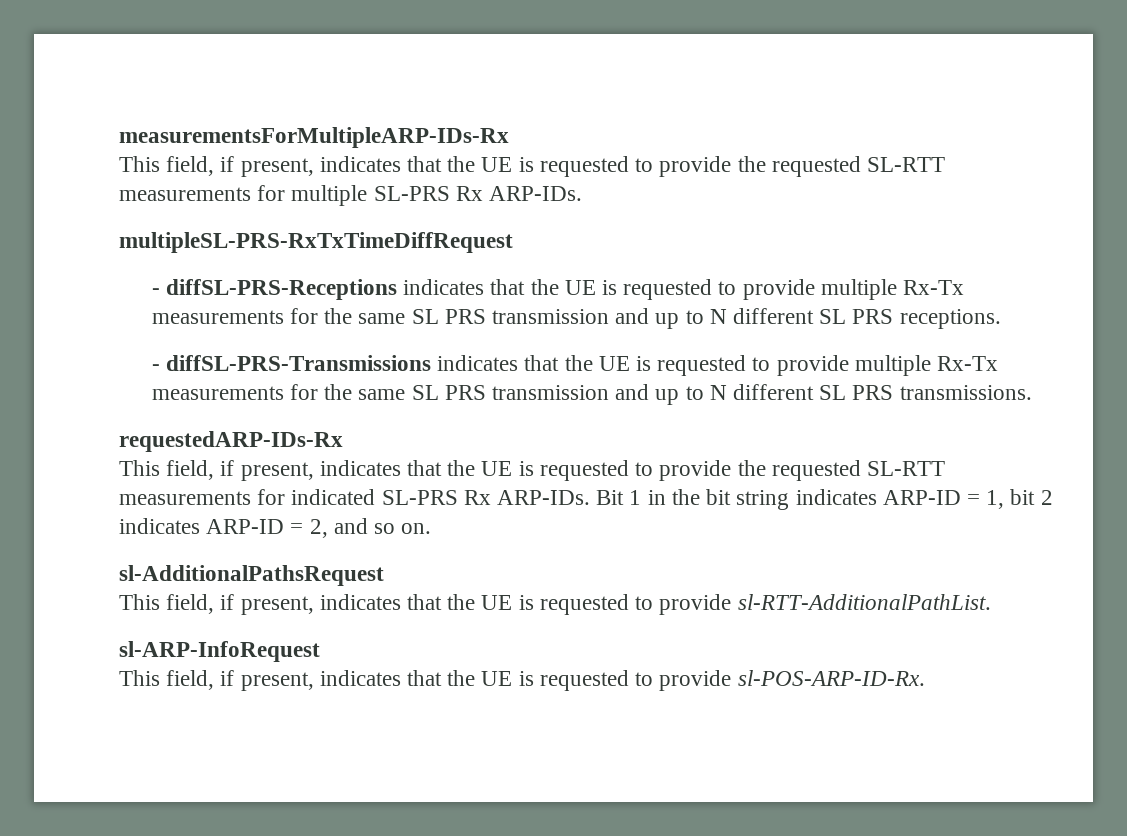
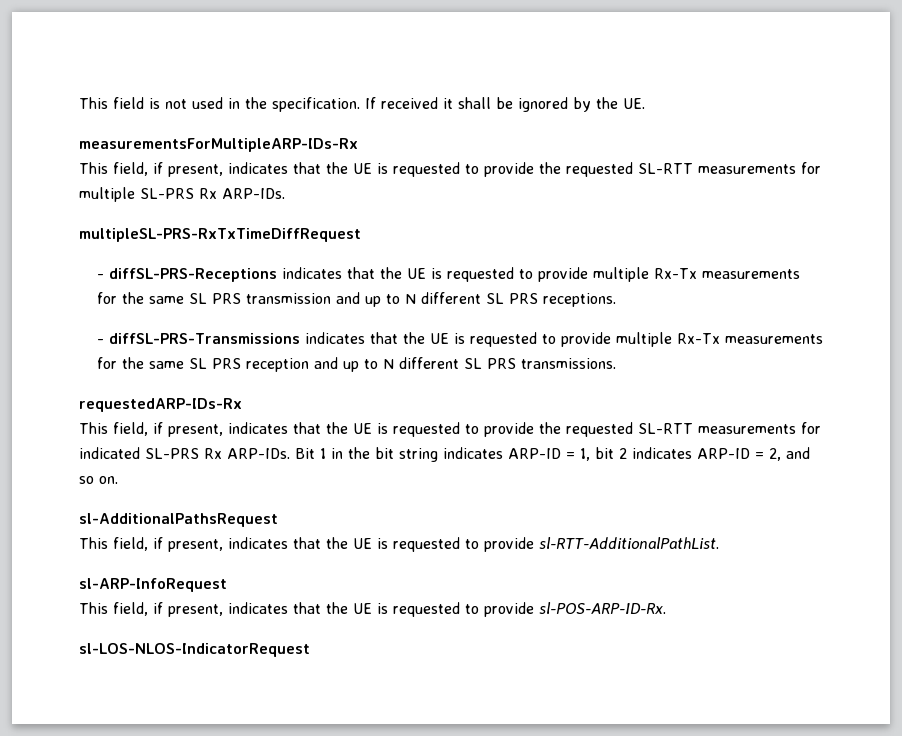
+ This field is not used in the specification. If received it shall be ignored by the UE.
- - diffSL-PRS-Transmissions indicates that the UE is requested to provide multiple Rx-Tx measurements for the same SL PRS transmission and up to N different SL PRS transmissions.
+ - diffSL-PRS-Transmissions indicates that the UE is requested to provide multiple Rx-Tx measurements for the same SL PRS reception and up to N different SL PRS transmissions.
+ sl-LOS-NLOS-IndicatorRequest

